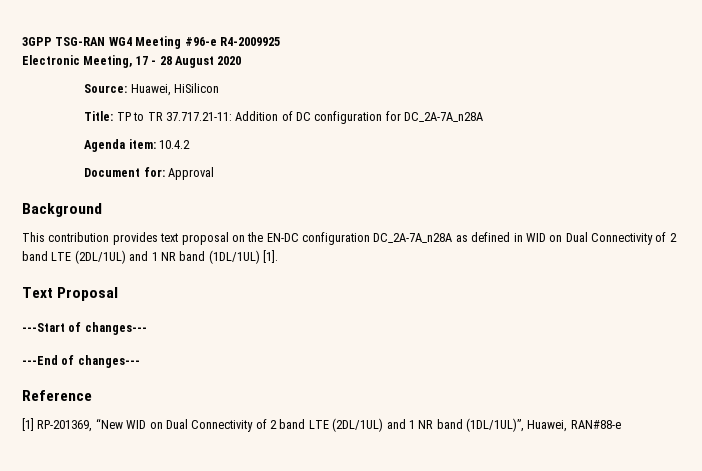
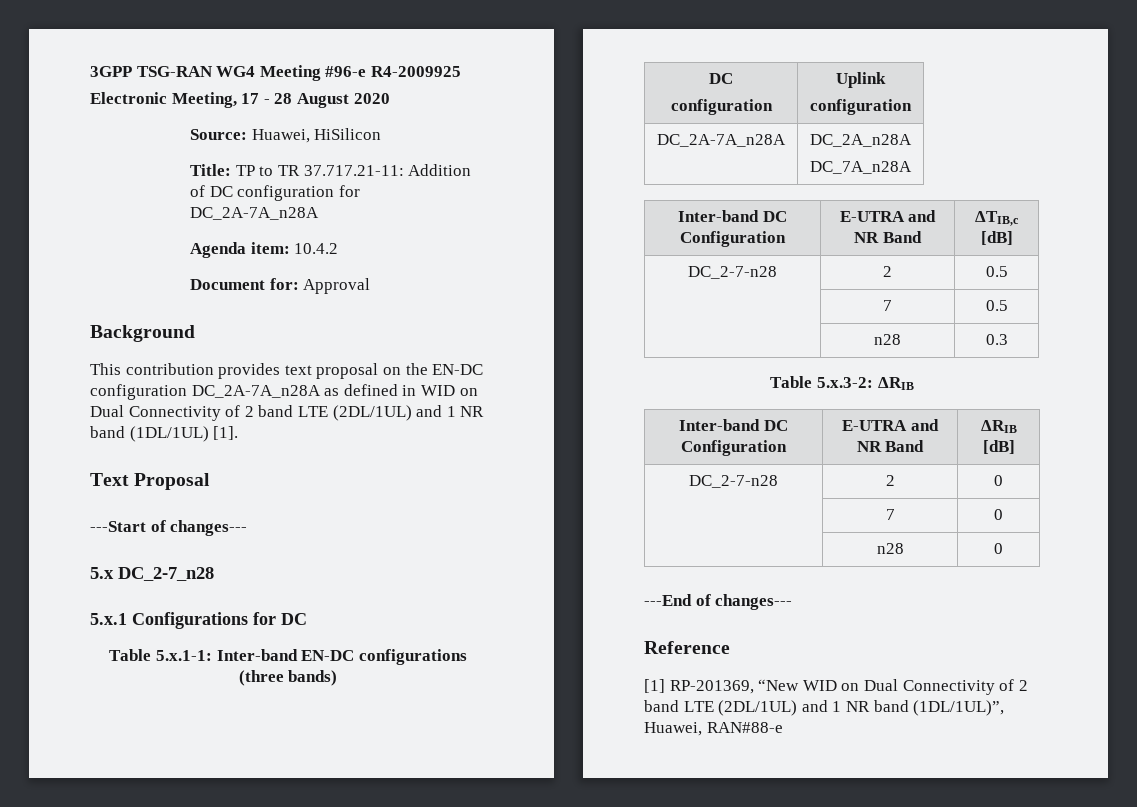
+ 5.x DC_2-7_n28
+ 5.x.1 Configurations for DC
+ Table 5.x.1-1: Inter-band EN-DC configurations (three bands)
+ DC
+ configuration | Uplink
+ configuration
+ DC_2A-7A_n28A | DC_2A_n28A
+ DC_7A_n28A
+ Inter-band DC Configuration | E-UTRA and NR Band | ΔTIB,c [dB]
+ DC_2-7-n28 | 2 | 0.5
+ | 7 | 0.5
+ | n28 | 0.3
+ Table 5.x.3-2: ΔRIB
+ Inter-band DC Configuration | E-UTRA and NR Band | ΔRIB [dB]
+ DC_2-7-n28 | 2 | 0
+ | 7 | 0
+ | n28 | 0

